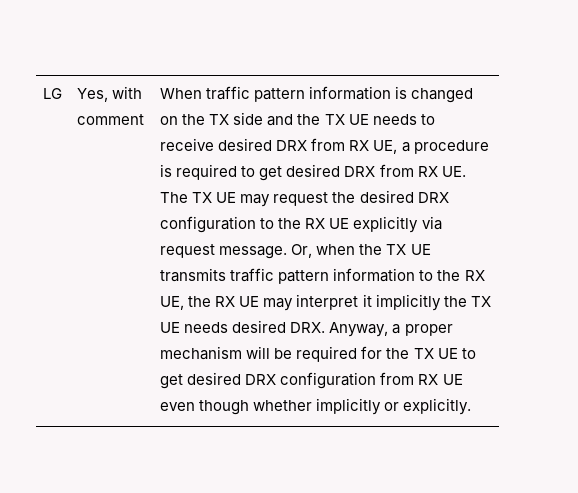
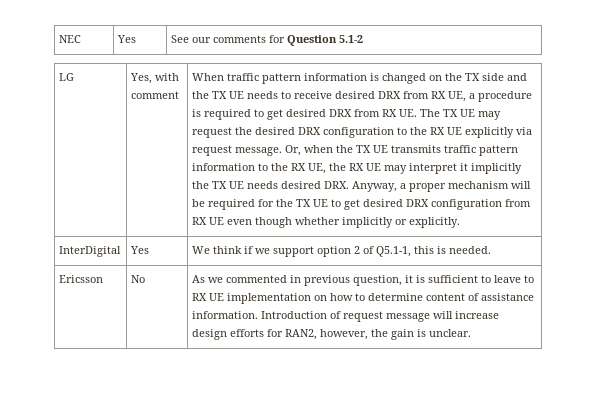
+ NEC | Yes | See our comments for Question 5.1-2
+ InterDigital | Yes | We think if we support option 2 of Q5.1-1, this is needed.
+ Ericsson | No | As we commented in previous question, it is sufficient to leave to RX UE implementation on how to determine content of assistance information. Introduction of request message will increase design efforts for RAN2, however, the gain is unclear.

